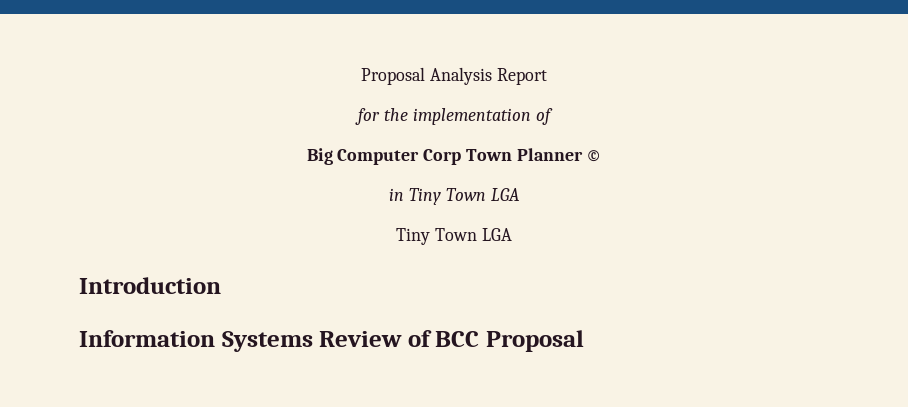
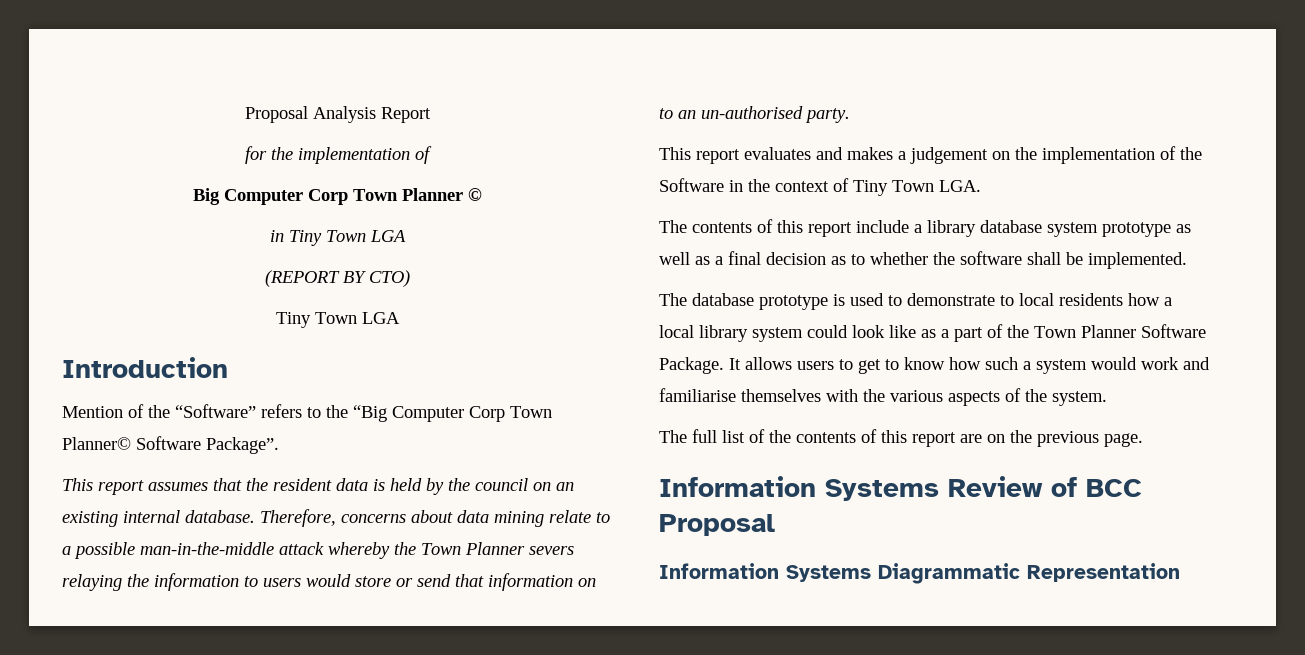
+ (REPORT BY CTO)
+ Mention of the “Software” refers to the “Big Computer Corp Town Planner© Software Package”.
+ This report assumes that the resident data is held by the council on an existing internal database. Therefore, concerns about data mining relate to a possible man-in-the-middle attack whereby the Town Planner severs relaying the information to users would store or send that information on to an un-authorised party.
+ This report evaluates and makes a judgement on the implementation of the Software in the context of Tiny Town LGA.
+ The contents of this report include a library database system prototype as well as a final decision as to whether the software shall be implemented.
+ The database prototype is used to demonstrate to local residents how a local library system could look like as a part of the Town Planner Software Package. It allows users to get to know how such a system would work and familiarise themselves with the various aspects of the system.
+ The full list of the contents of this report are on the previous page.
+ Information Systems Diagrammatic Representation

